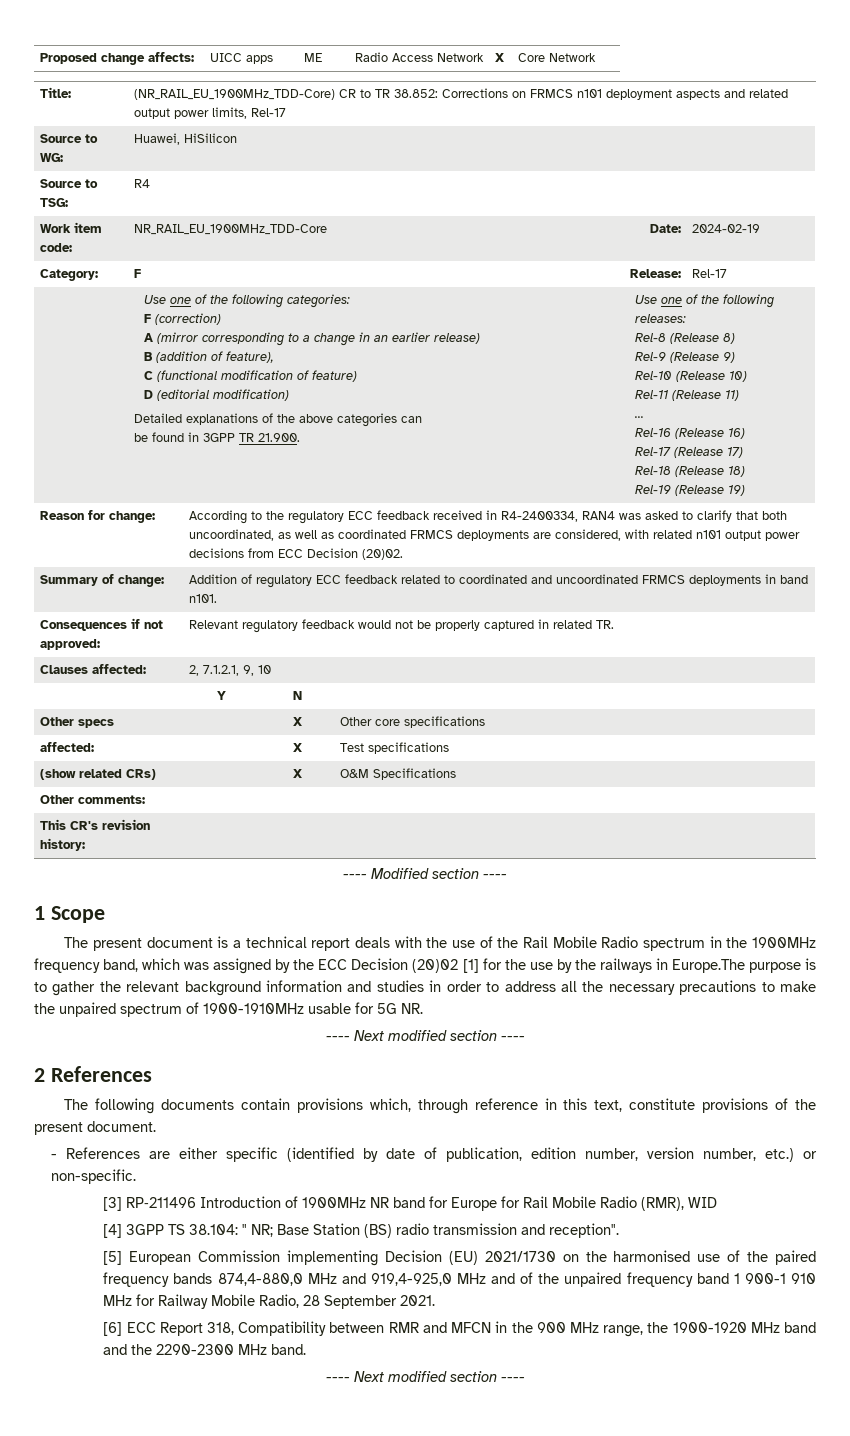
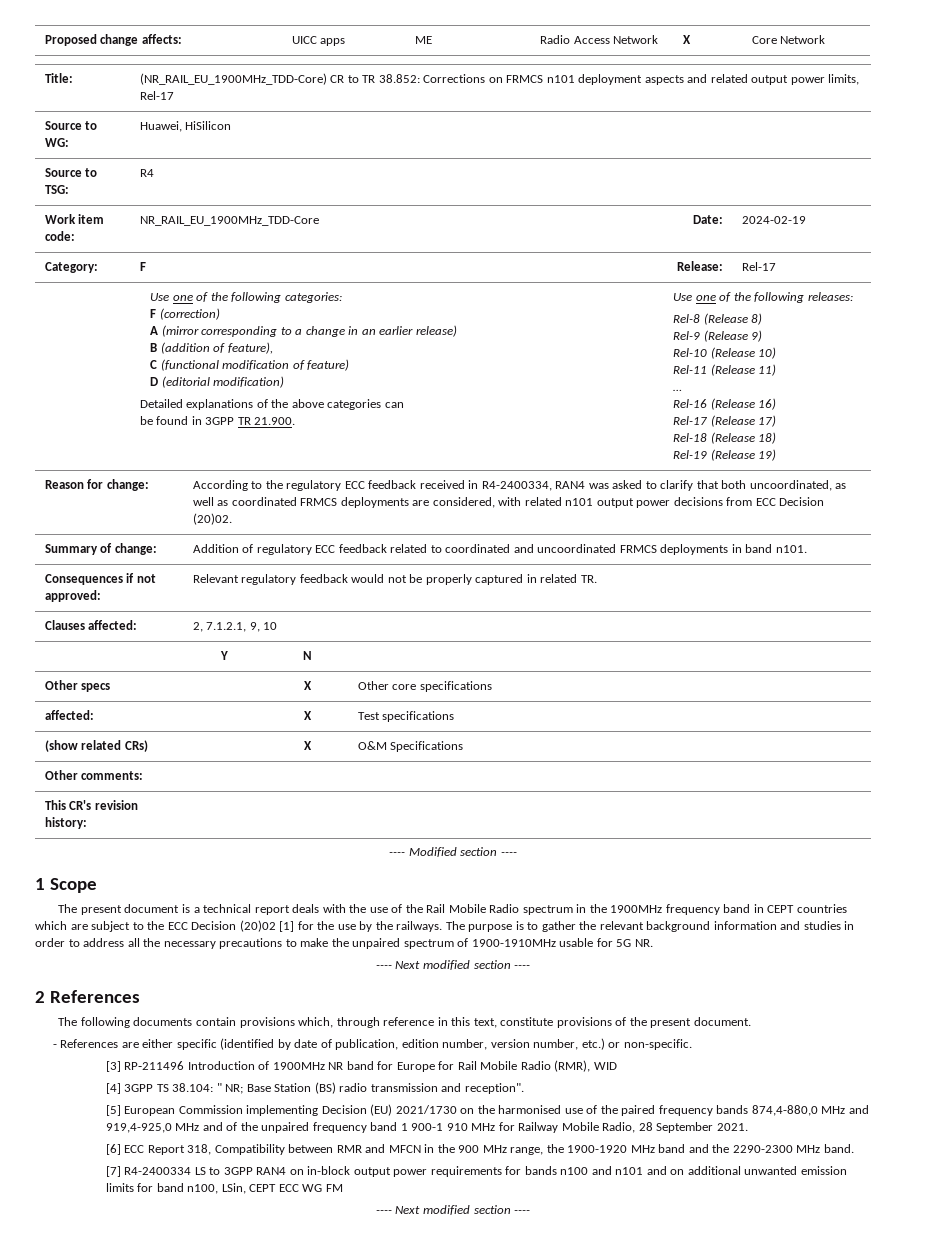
- The present document is a technical report deals with the use of the Rail Mobile Radio spectrum in the 1900MHz frequency band, which was assigned by the ECC Decision (20)02 [1] for the use by the railways in Europe.The purpose is to gather the relevant background information and studies in order to address all the necessary precautions to make the unpaired spectrum of 1900-1910MHz usable for 5G NR.
+ The present document is a technical report deals with the use of the Rail Mobile Radio spectrum in the 1900MHz frequency band in CEPT countries which are subject to the ECC Decision (20)02 [1] for the use by the railways. The purpose is to gather the relevant background information and studies in order to address all the necessary precautions to make the unpaired spectrum of 1900-1910MHz usable for 5G NR.
+ [7] R4-2400334 LS to 3GPP RAN4 on in-block output power requirements for bands n100 and n101 and on additional unwanted emission limits for band n100, LSin, CEPT ECC WG FM

